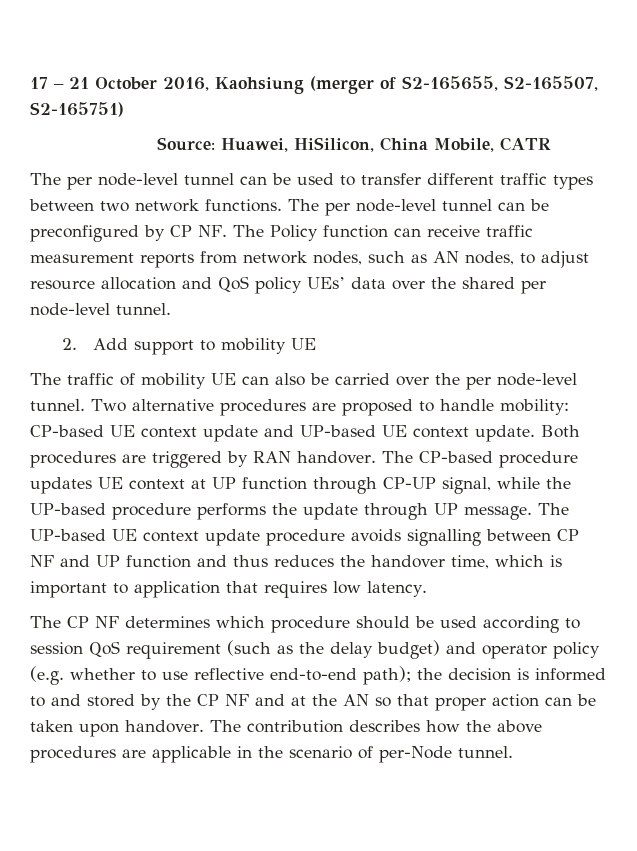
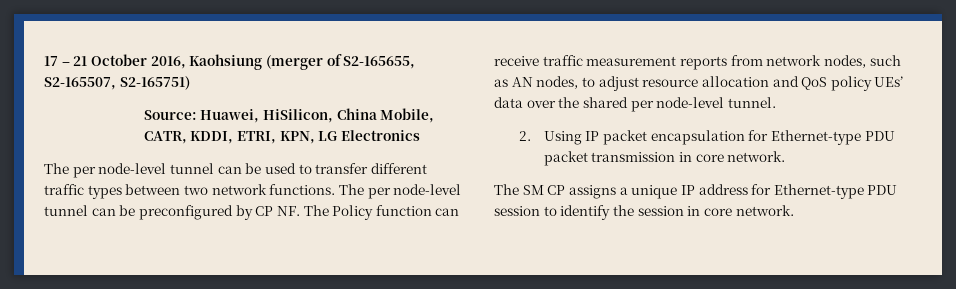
- Source: Huawei, HiSilicon, China Mobile, CATR
+ Source: Huawei, HiSilicon, China Mobile, CATR, KDDI, ETRI, KPN, LG Electronics
- 2. Add support to mobility UE
- The traffic of mobility UE can also be carried over the per node-level tunnel. Two alternative procedures are proposed to handle mobility: CP-based UE context update and UP-based UE context update. Both procedures are triggered by RAN handover. The CP-based procedure updates UE context at UP function through CP-UP signal, while the UP-based procedure performs the update through UP message. The UP-based UE context update procedure avoids signalling between CP NF and UP function and thus reduces the handover time, which is important to application that requires low latency.
- The CP NF determines which procedure should be used according to session QoS requirement (such as the delay budget) and operator policy (e.g. whether to use reflective end-to-end path); the decision is informed to and stored by the CP NF and at the AN so that proper action can be taken upon handover. The contribution describes how the above procedures are applicable in the scenario of per-Node tunnel.
+ 2. Using IP packet encapsulation for Ethernet-type PDU packet transmission in core network.
+ The SM CP assigns a unique IP address for Ethernet-type PDU session to identify the session in core network.

